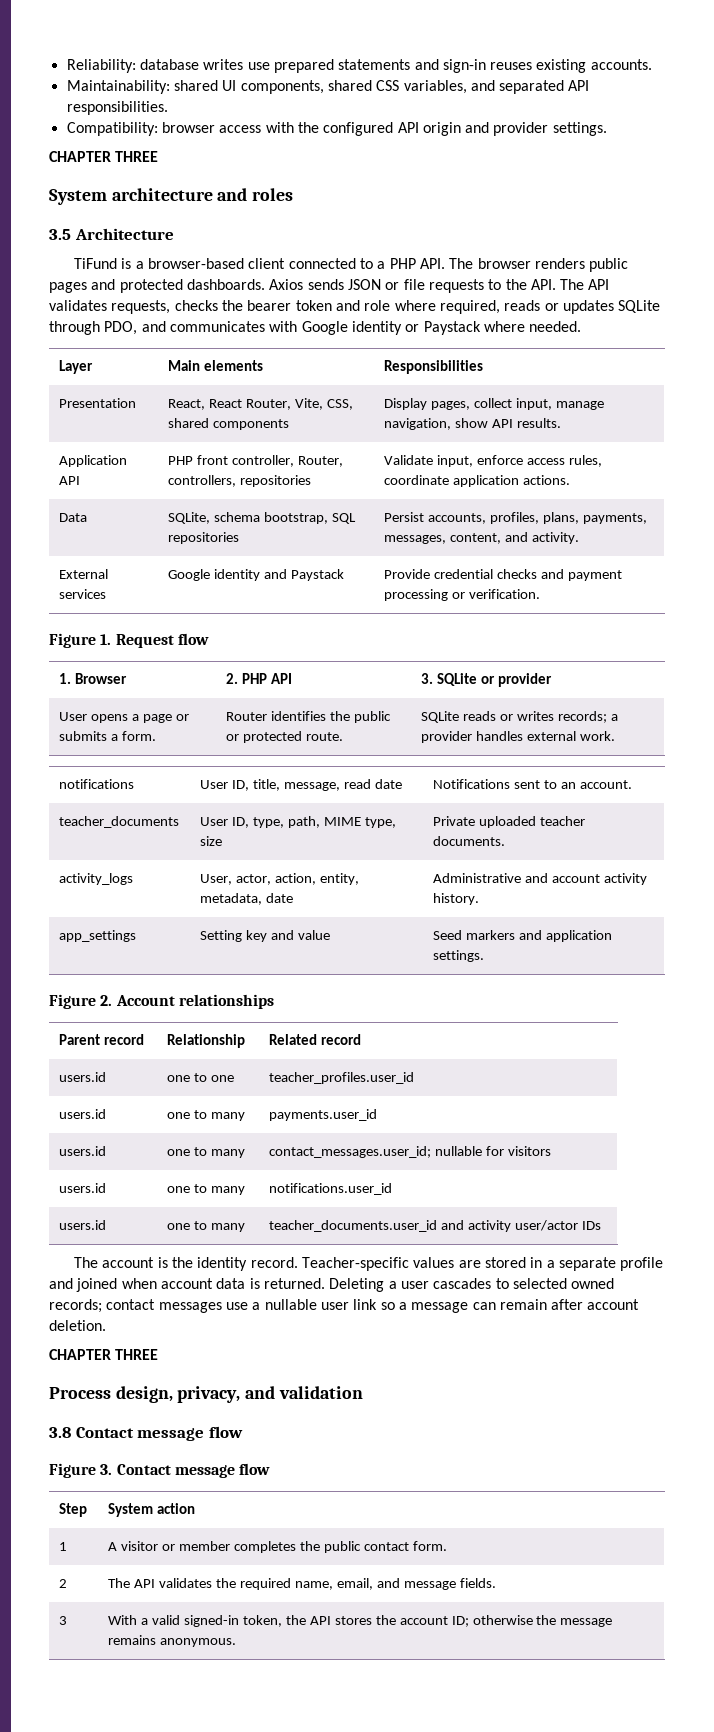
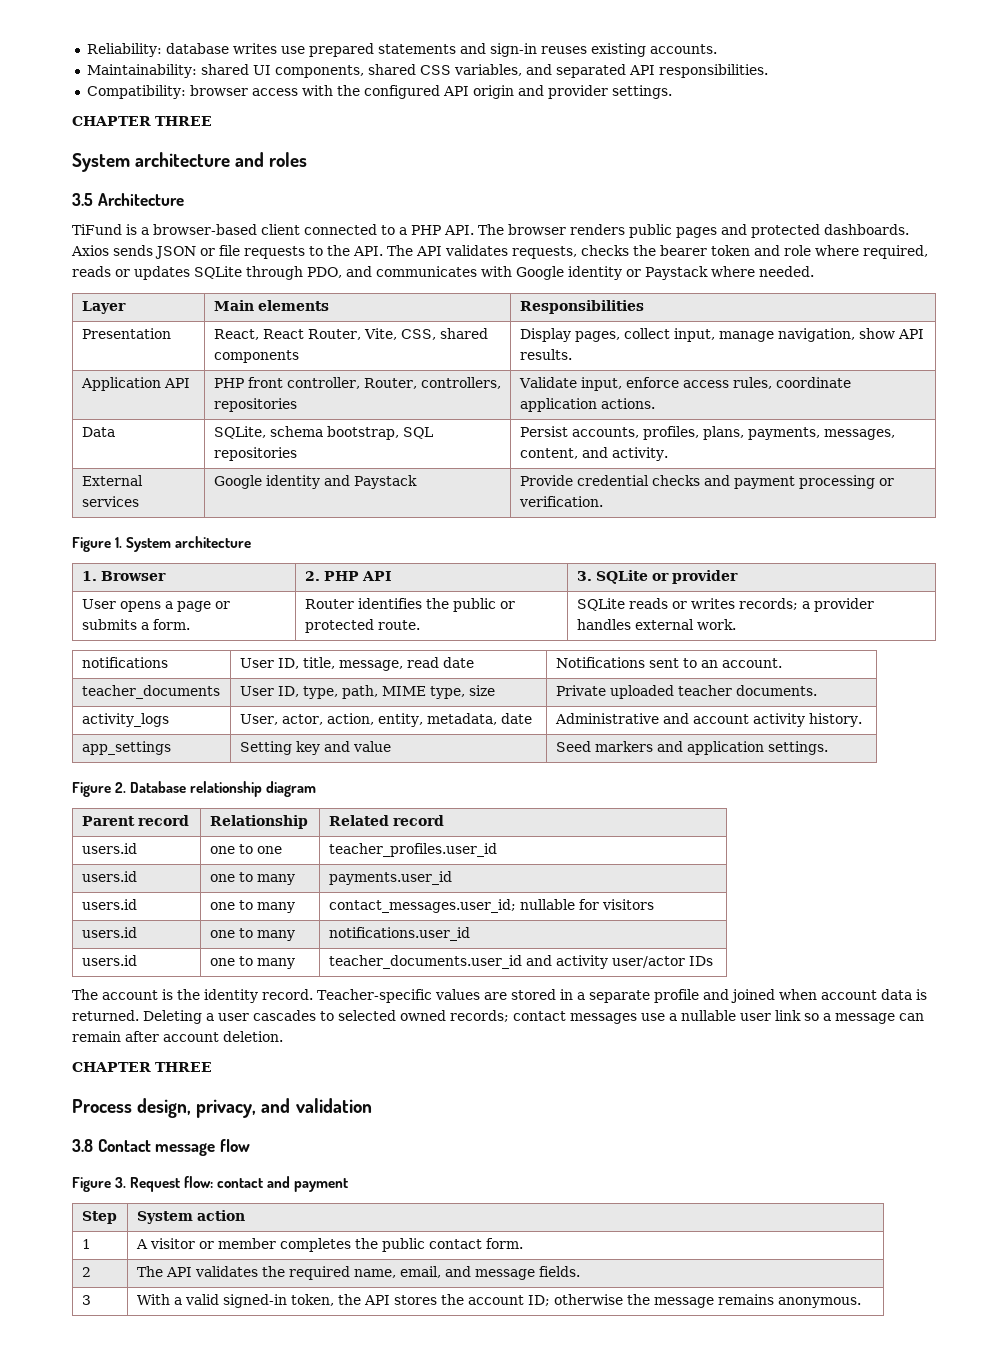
- Figure 1. Request flow
+ Figure 1. System architecture
- Figure 2. Account relationships
+ Figure 2. Database relationship diagram
- Figure 3. Contact message flow
+ Figure 3. Request flow: contact and payment

